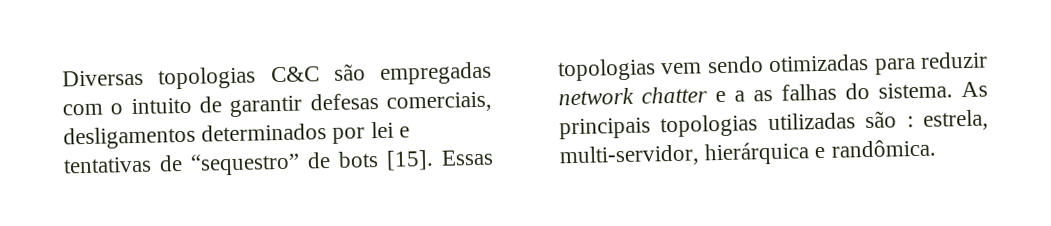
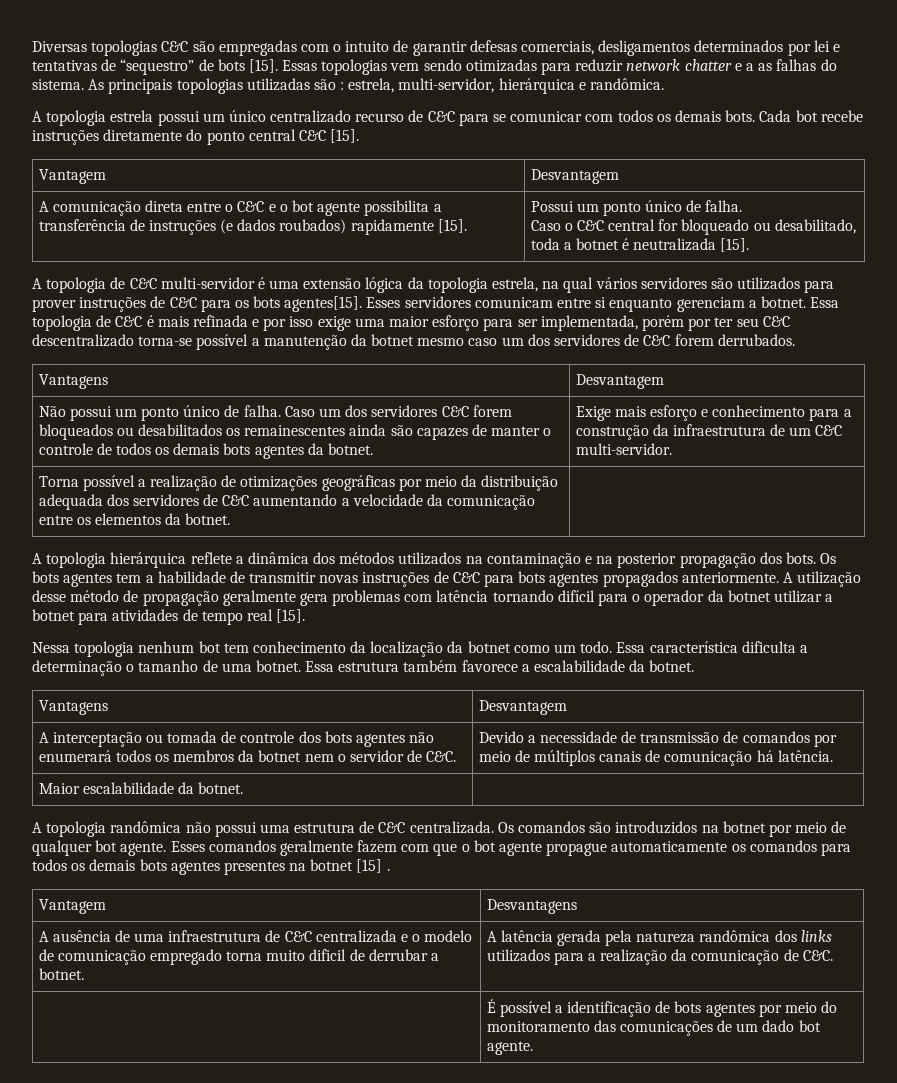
+ A topologia estrela possui um único centralizado recurso de C&C para se comunicar com todos os demais bots. Cada bot recebe instruções diretamente do ponto central C&C [15].
+ Vantagem | Desvantagem
+ A comunicação direta entre o C&C e o bot agente possibilita a transferência de instruções (e dados roubados) rapidamente [15]. | Possui um ponto único de falha.
+ Caso o C&C central for bloqueado ou desabilitado, toda a botnet é neutralizada [15].
+ A topologia de C&C multi-servidor é uma extensão lógica da topologia estrela, na qual vários servidores são utilizados para prover instruções de C&C para os bots agentes[15]. Esses servidores comunicam entre si enquanto gerenciam a botnet. Essa topologia de C&C é mais refinada e por isso exige uma maior esforço para ser implementada, porém por ter seu C&C descentralizado torna-se possível a manutenção da botnet mesmo caso um dos servidores de C&C forem derrubados.
+ Vantagens | Desvantagem
+ Não possui um ponto único de falha. Caso um dos servidores C&C forem bloqueados ou desabilitados os remainescentes ainda são capazes de manter o controle de todos os demais bots agentes da botnet. | Exige mais esforço e conhecimento para a construção da infraestrutura de um C&C multi-servidor.
+ Torna possível a realização de otimizações geográficas por meio da distribuição adequada dos servidores de C&C aumentando a velocidade da comunicação entre os elementos da botnet. |
+ A topologia hierárquica reflete a dinâmica dos métodos utilizados na contaminação e na posterior propagação dos bots. Os bots agentes tem a habilidade de transmitir novas instruções de C&C para bots agentes propagados anteriormente. A utilização desse método de propagação geralmente gera problemas com latência tornando difícil para o operador da botnet utilizar a botnet para atividades de tempo real [15].
+ Nessa topologia nenhum bot tem conhecimento da localização da botnet como um todo. Essa característica dificulta a determinação o tamanho de uma botnet. Essa estrutura também favorece a escalabilidade da botnet.
+ Vantagens | Desvantagem
+ A interceptação ou tomada de controle dos bots agentes não enumerará todos os membros da botnet nem o servidor de C&C. | Devido a necessidade de transmissão de comandos por meio de múltiplos canais de comunicação há latência.
+ Maior escalabilidade da botnet. |
+ A topologia randômica não possui uma estrutura de C&C centralizada. Os comandos são introduzidos na botnet por meio de qualquer bot agente. Esses comandos geralmente fazem com que o bot agente propague automaticamente os comandos para todos os demais bots agentes presentes na botnet [15] .
+ Vantagem | Desvantagens
+ A ausência de uma infraestrutura de C&C centralizada e o modelo de comunicação empregado torna muito dificil de derrubar a botnet. | A latência gerada pela natureza randômica dos links utilizados para a realização da comunicação de C&C.
+ | É possível a identificação de bots agentes por meio do monitoramento das comunicações de um dado bot agente.

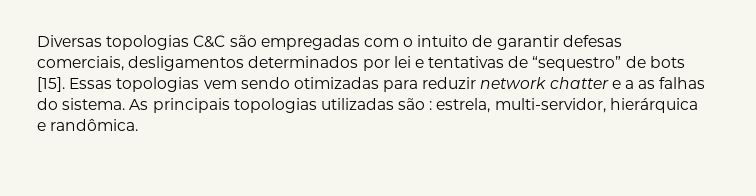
- A topologia estrela possui um único centralizado recurso de C&C para se comunicar com todos os demais bots. Cada bot recebe instruções diretamente do ponto central C&C [15].
- Vantagem | Desvantagem
- A comunicação direta entre o C&C e o bot agente possibilita a transferência de instruções (e dados roubados) rapidamente [15]. | Possui um ponto único de falha.
- Caso o C&C central for bloqueado ou desabilitado, toda a botnet é neutralizada [15].
- A topologia de C&C multi-servidor é uma extensão lógica da topologia estrela, na qual vários servidores são utilizados para prover instruções de C&C para os bots agentes[15]. Esses servidores comunicam entre si enquanto gerenciam a botnet. Essa topologia de C&C é mais refinada e por isso exige uma maior esforço para ser implementada, porém por ter seu C&C descentralizado torna-se possível a manutenção da botnet mesmo caso um dos servidores de C&C forem derrubados.
- Vantagens | Desvantagem
- Não possui um ponto único de falha. Caso um dos servidores C&C forem bloqueados ou desabilitados os remainescentes ainda são capazes de manter o controle de todos os demais bots agentes da botnet. | Exige mais esforço e conhecimento para a construção da infraestrutura de um C&C multi-servidor.
- Torna possível a realização de otimizações geográficas por meio da distribuição adequada dos servidores de C&C aumentando a velocidade da comunicação entre os elementos da botnet. |
- A topologia hierárquica reflete a dinâmica dos métodos utilizados na contaminação e na posterior propagação dos bots. Os bots agentes tem a habilidade de transmitir novas instruções de C&C para bots agentes propagados anteriormente. A utilização desse método de propagação geralmente gera problemas com latência tornando difícil para o operador da botnet utilizar a botnet para atividades de tempo real [15].
- Nessa topologia nenhum bot tem conhecimento da localização da botnet como um todo. Essa característica dificulta a determinação o tamanho de uma botnet. Essa estrutura também favorece a escalabilidade da botnet.
- Vantagens | Desvantagem
- A interceptação ou tomada de controle dos bots agentes não enumerará todos os membros da botnet nem o servidor de C&C. | Devido a necessidade de transmissão de comandos por meio de múltiplos canais de comunicação há latência.
- Maior escalabilidade da botnet. |
- A topologia randômica não possui uma estrutura de C&C centralizada. Os comandos são introduzidos na botnet por meio de qualquer bot agente. Esses comandos geralmente fazem com que o bot agente propague automaticamente os comandos para todos os demais bots agentes presentes na botnet [15] .
- Vantagem | Desvantagens
- A ausência de uma infraestrutura de C&C centralizada e o modelo de comunicação empregado torna muito dificil de derrubar a botnet. | A latência gerada pela natureza randômica dos links utilizados para a realização da comunicação de C&C.
- | É possível a identificação de bots agentes por meio do monitoramento das comunicações de um dado bot agente.

